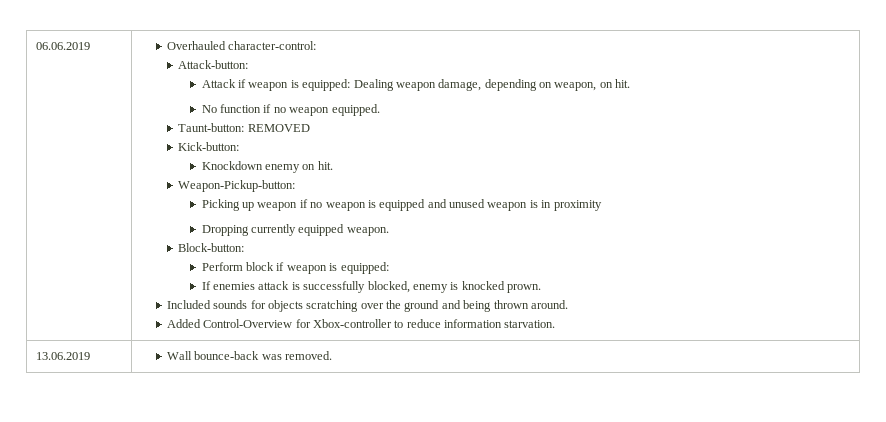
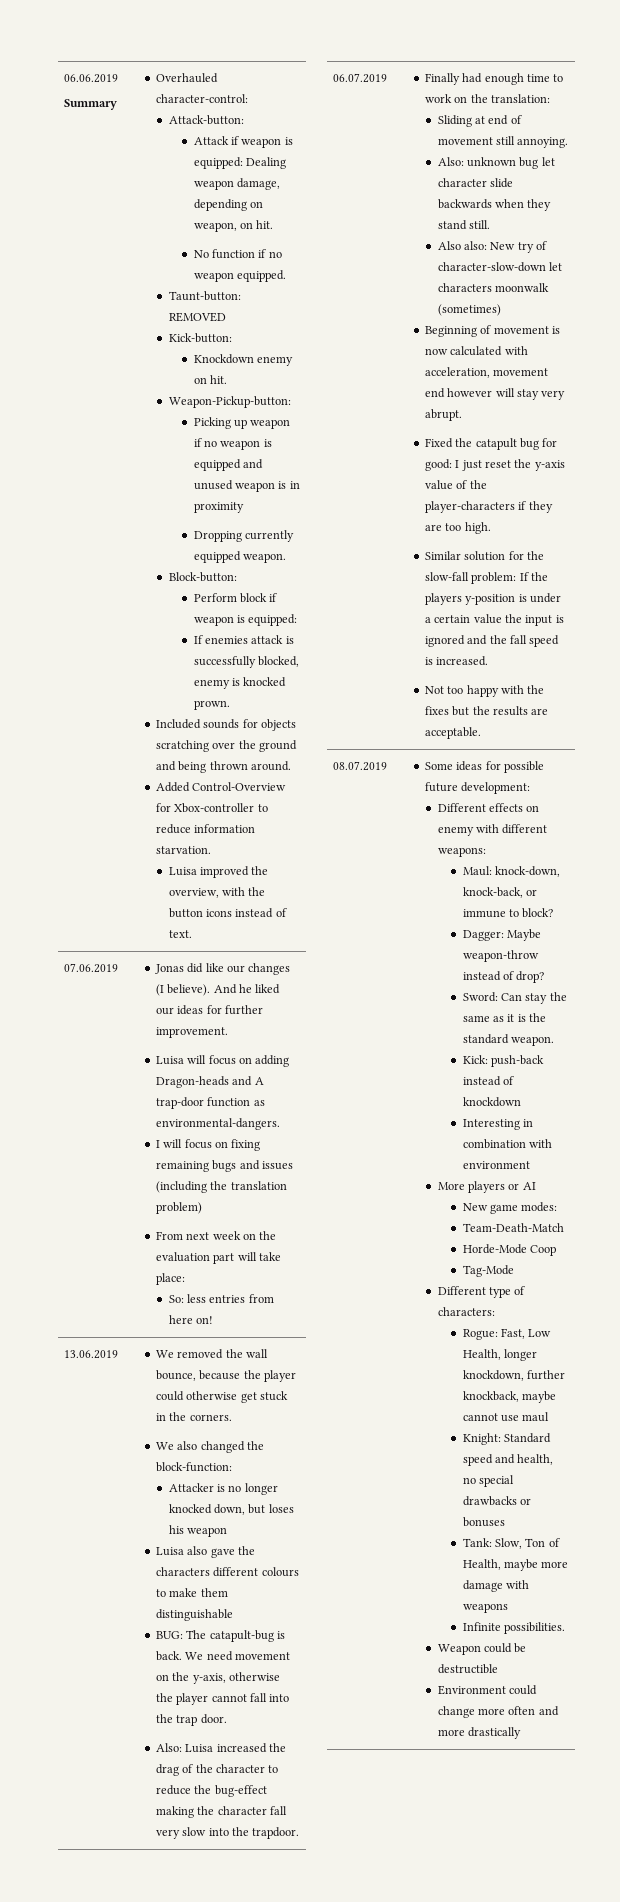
+ Summary
- 13.06.2019 | Wall bounce-back was removed.
+ Luisa improved the overview, with the button icons instead of text.
+ 07.06.2019 | Jonas did like our changes (I believe). And he liked our ideas for further improvement.
+ Luisa will focus on adding Dragon-heads and A trap-door function as environmental-dangers.
+ I will focus on fixing remaining bugs and issues (including the translation problem)
+ From next week on the evaluation part will take place:
+ So: less entries from here on!
+ 13.06.2019 | We removed the wall bounce, because the player could otherwise get stuck in the corners.
+ We also changed the block-function:
+ Attacker is no longer knocked down, but loses his weapon
+ Luisa also gave the characters different colours to make them distinguishable
+ BUG: The catapult-bug is back. We need movement on the y-axis, otherwise the player cannot fall into the trap door.
+ Also: Luisa increased the drag of the character to reduce the bug-effect making the character fall very slow into the trapdoor.
+ 06.07.2019 | Finally had enough time to work on the translation:
+ Sliding at end of movement still annoying.
+ Also: unknown bug let character slide backwards when they stand still.
+ Also also: New try of character-slow-down let characters moonwalk (sometimes)
+ Beginning of movement is now calculated with acceleration, movement end however will stay very abrupt.
+ Fixed the catapult bug for good: I just reset the y-axis value of the player-characters if they are too high.
+ Similar solution for the slow-fall problem: If the players y-position is under a certain value the input is ignored and the fall speed is increased.
+ Not too happy with the fixes but the results are acceptable.
+ 08.07.2019 | Some ideas for possible future development:
+ Different effects on enemy with different weapons:
+ Maul: knock-down, knock-back, or immune to block?
+ Dagger: Maybe weapon-throw instead of drop?
+ Sword: Can stay the same as it is the standard weapon.
+ Kick: push-back instead of knockdown
+ Interesting in combination with environment
+ More players or AI
+ New game modes:
+ Team-Death-Match
+ Horde-Mode Coop
+ Tag-Mode
+ Different type of characters:
+ Rogue: Fast, Low Health, longer knockdown, further knockback, maybe cannot use maul
+ Knight: Standard speed and health, no special drawbacks or bonuses
+ Tank: Slow, Ton of Health, maybe more damage with weapons
+ Infinite possibilities.
+ Weapon could be destructible
+ Environment could change more often and more drastically

